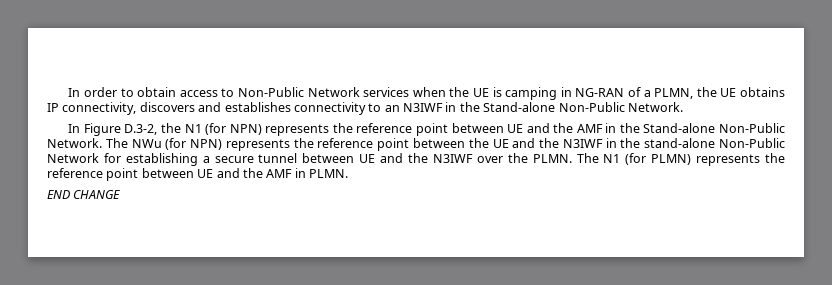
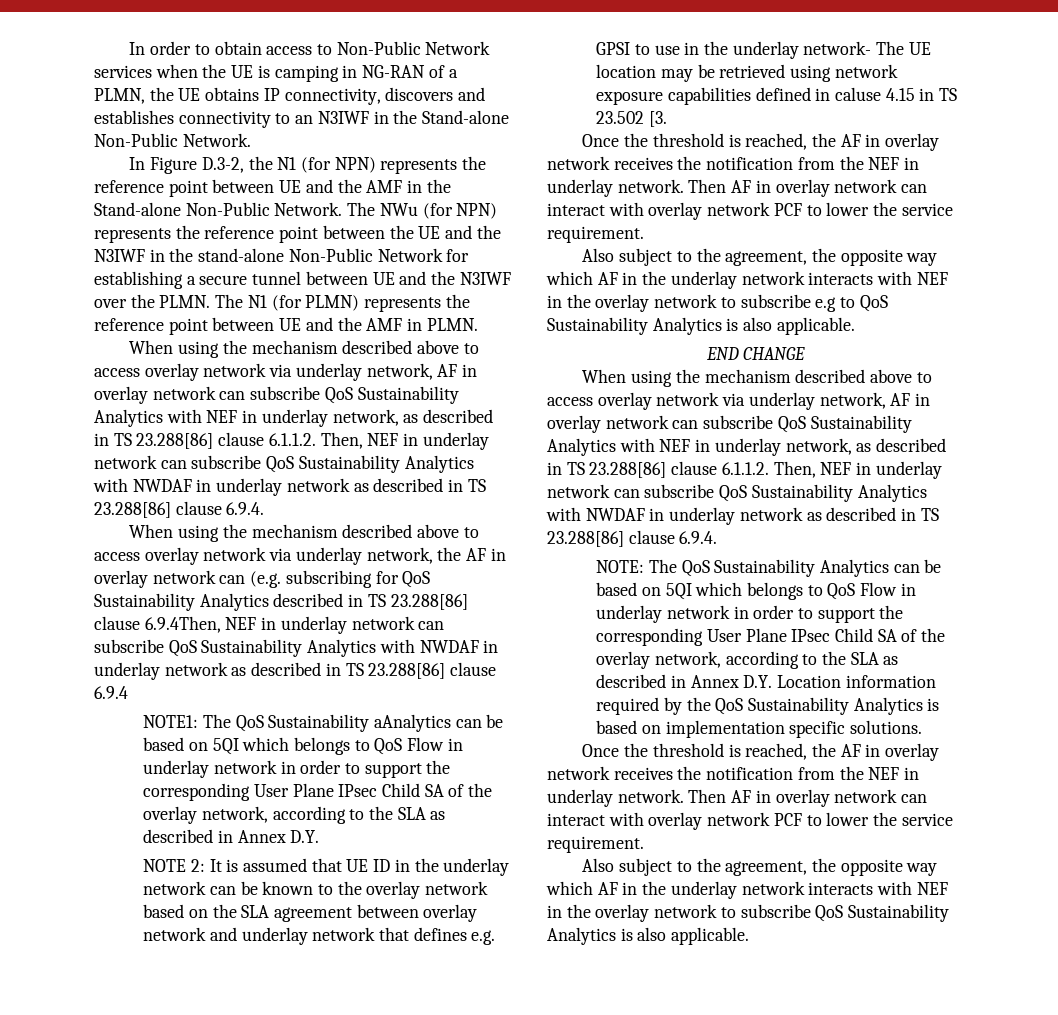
  The N1 (for PLMN) represents the reference point between UE and the AMF in PLMN.
+ When using the mechanism described above to access overlay network via underlay network, AF in overlay network can subscribe QoS Sustainability Analytics with NEF in underlay network, as described in TS 23.288[86] clause 6.1.1.2. Then, NEF in underlay network can subscribe QoS Sustainability Analytics with NWDAF in underlay network as described in TS 23.288[86] clause 6.9.4.
+ When using the mechanism described above to access overlay network via underlay network, the AF in overlay network can (e.g. subscribing for QoS Sustainability Analytics described in TS 23.288[86] clause 6.9.4Then, NEF in underlay network can subscribe QoS Sustainability Analytics with NWDAF in underlay network as described in TS 23.288[86] clause 6.9.4
+ NOTE1: The QoS Sustainability aAnalytics can be based on 5QI which belongs to QoS Flow in underlay network in order to support the corresponding User Plane IPsec Child SA of the overlay network, according to the SLA as described in Annex D.Y.
+ NOTE 2: It is assumed that UE ID in the underlay network can be known to the overlay network based on the SLA agreement between overlay network and underlay network that defines e.g. GPSI to use in the underlay network- The UE location may be retrieved using network exposure capabilities defined in caluse 4.15 in TS 23.502 [3.
+ Once the threshold is reached, the AF in overlay network receives the notification from the NEF in underlay network. Then AF in overlay network can interact with overlay network PCF to lower the service requirement.
+ Also subject to the agreement, the opposite way which AF in the underlay network interacts with NEF in the overlay network to subscribe e.g to QoS Sustainability Analytics is also applicable.
  END CHANGE
+ When using the mechanism described above to access overlay network via underlay network, AF in overlay network can subscribe QoS Sustainability Analytics with NEF in underlay network, as described in TS 23.288[86] clause 6.1.1.2. Then, NEF in underlay network can subscribe QoS Sustainability Analytics with NWDAF in underlay network as described in TS 23.288[86] clause 6.9.4.
+ NOTE: The QoS Sustainability Analytics can be based on 5QI which belongs to QoS Flow in underlay network in order to support the corresponding User Plane IPsec Child SA of the overlay network, according to the SLA as described in Annex D.Y. Location information required by the QoS Sustainability Analytics is based on implementation specific solutions.
+ Once the threshold is reached, the AF in overlay network receives the notification from the NEF in underlay network. Then AF in overlay network can interact with overlay network PCF to lower the service requirement.
+ Also subject to the agreement, the opposite way which AF in the underlay network interacts with NEF in the overlay network to subscribe QoS Sustainability Analytics is also applicable.

